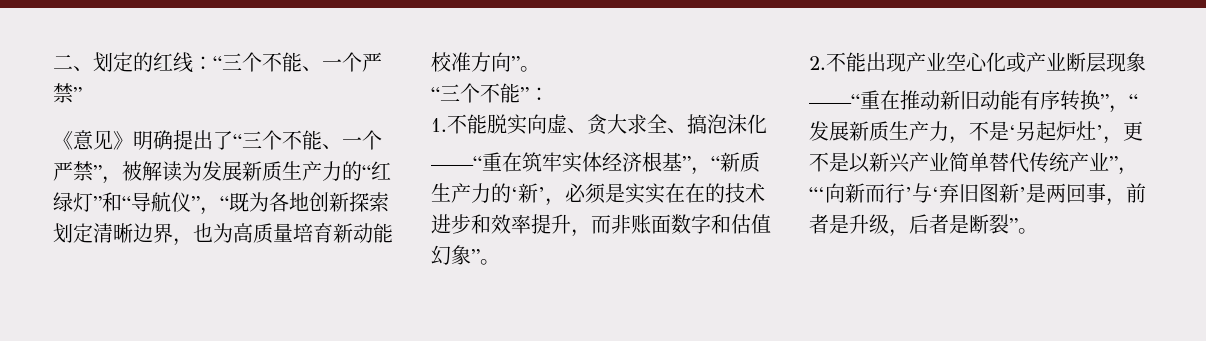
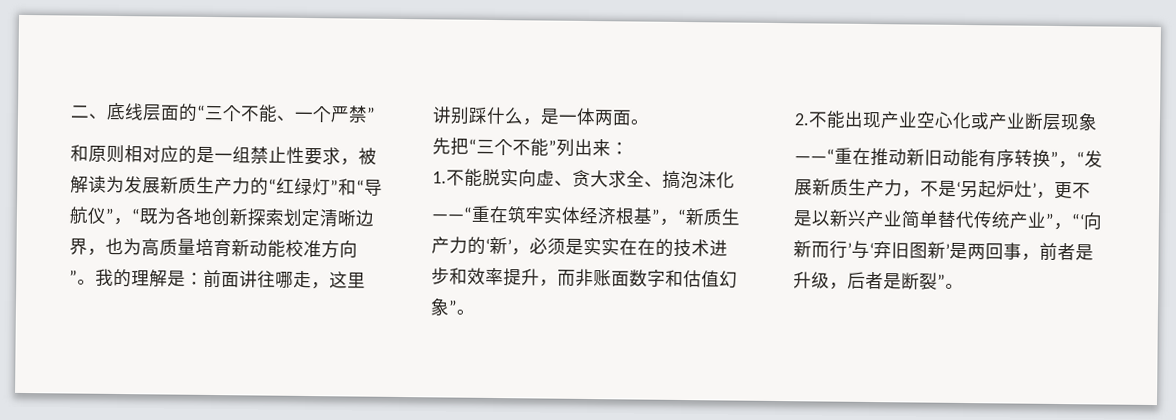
- 二、划定的红线：“三个不能、一个严禁”
+ 二、底线层面的“三个不能、一个严禁”
- 《意见》明确提出了“三个不能、一个严禁”，被解读为发展新质生产力的“红绿灯”和“导航仪”，“既为各地创新探索划定清晰边界，也为高质量培育新动能校准方向”。
- “三个不能”：
+ 和原则相对应的是一组禁止性要求，被解读为发展新质生产力的“红绿灯”和“导航仪”，“既为各地创新探索划定清晰边界，也为高质量培育新动能校准方向”。我的理解是：前面讲往哪走，这里讲别踩什么，是一体两面。
+ 先把“三个不能”列出来：

